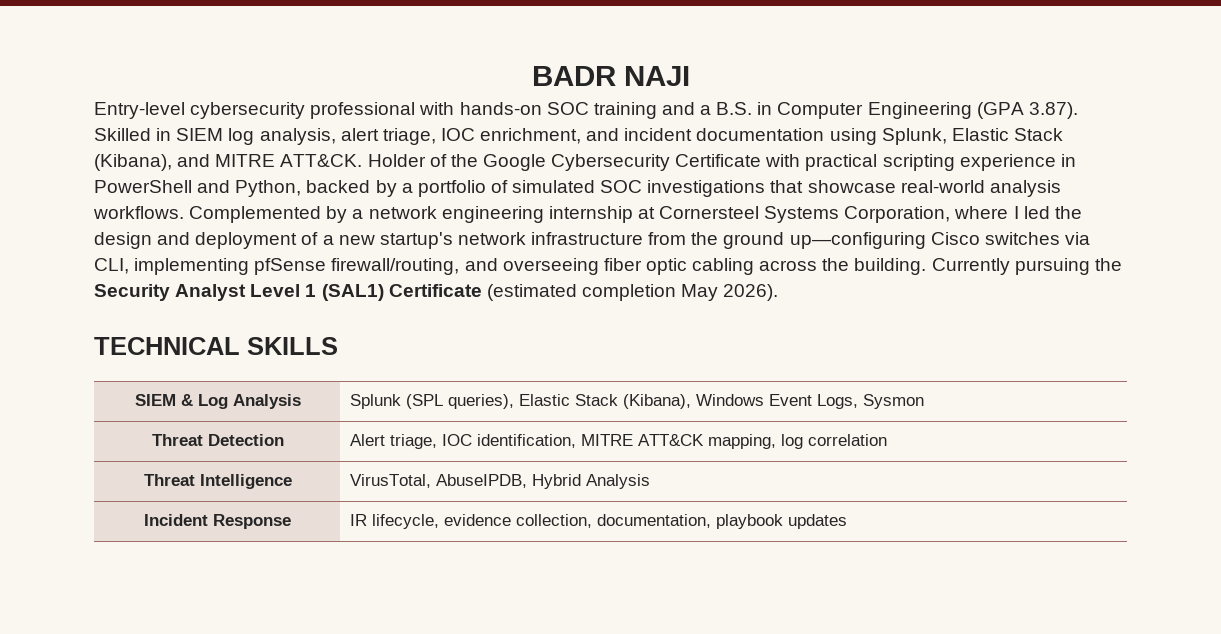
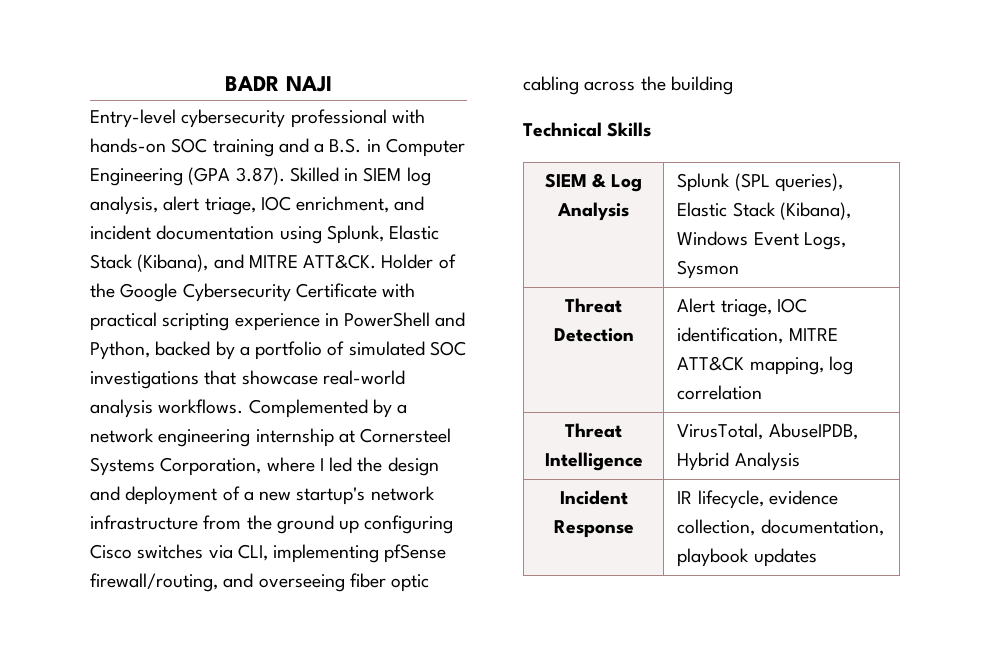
- Complemented by a network engineering internship at Cornersteel Systems Corporation, where I led the design and deployment of a new startup's network infrastructure from the ground up—configuring Cisco switches via CLI, implementing pfSense firewall/routing, and overseeing fiber optic cabling across the building. Currently pursuing the Security Analyst Level 1 (SAL1) Certificate (estimated completion May 2026).
- TECHNICAL SKILLS
+ Complemented by a network engineering internship at Cornersteel Systems Corporation, where I led the design and deployment of a new startup's network infrastructure from the ground up configuring Cisco switches via CLI, implementing pfSense firewall/routing, and overseeing fiber optic cabling across the building
+ Technical Skills

